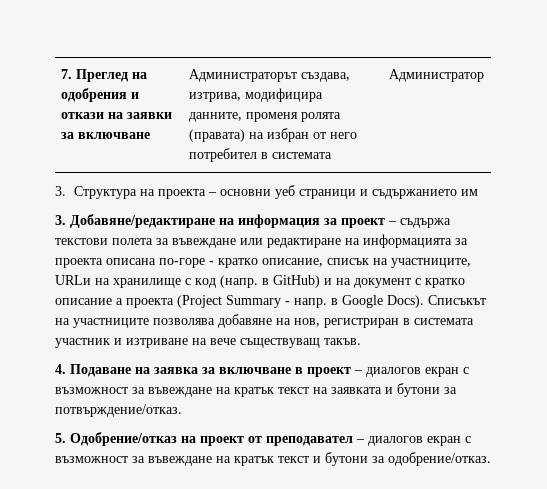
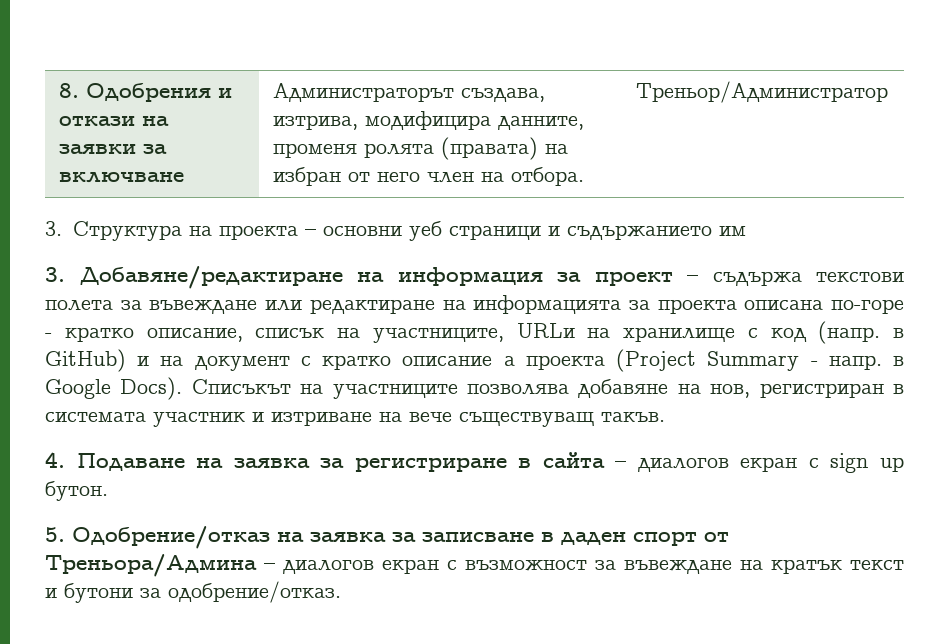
- 7. Преглед на одобрения и откази на заявки за включване | Администраторът създава, изтрива, модифицира данните, променя ролята (правата) на избран от него потребител в системата | Администратор
+ 8. Одобрения и откази на заявки за включване | Администраторът създава, изтрива, модифицира данните, променя ролята (правата) на избран от него член на отбора. | Треньор/Администратор
- 4. Подаване на заявка за включване в проект – диалогов екран с възможност за въвеждане на кратък текст на заявката и бутони за потвърждение/отказ.
- 5. Одобрение/отказ на проект от преподавател – диалогов екран с възможност за въвеждане на кратък текст и бутони за одобрение/отказ.
+ 4. Подаване на заявка за регистриране в сайта – диалогов екран с sign up бутон.
+ 5. Одобрение/отказ на заявка за записване в даден спорт от Треньора/Админа – диалогов екран с възможност за въвеждане на кратък текст и бутони за одобрение/отказ.

